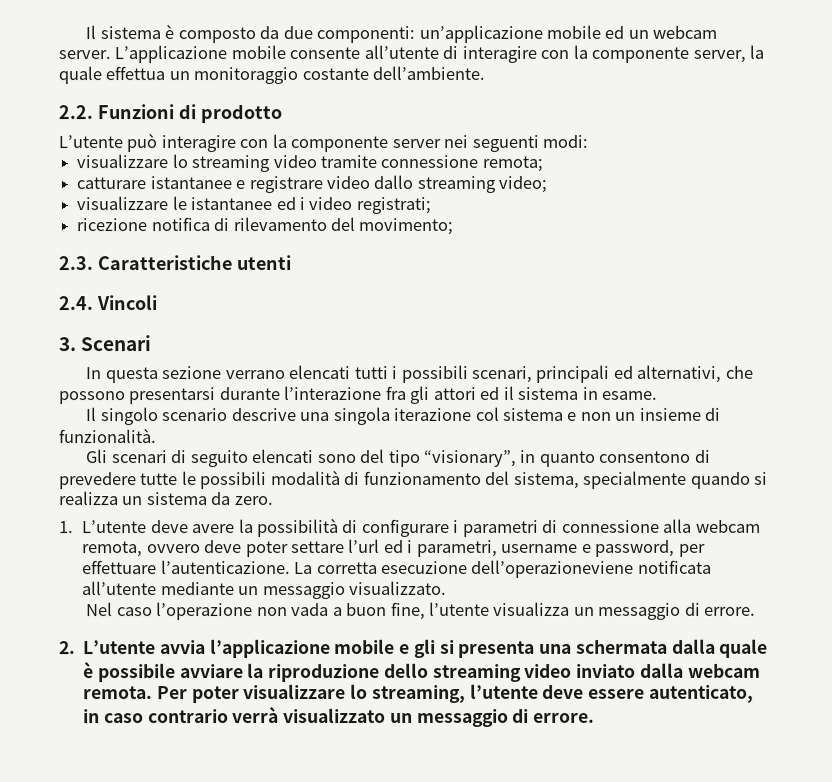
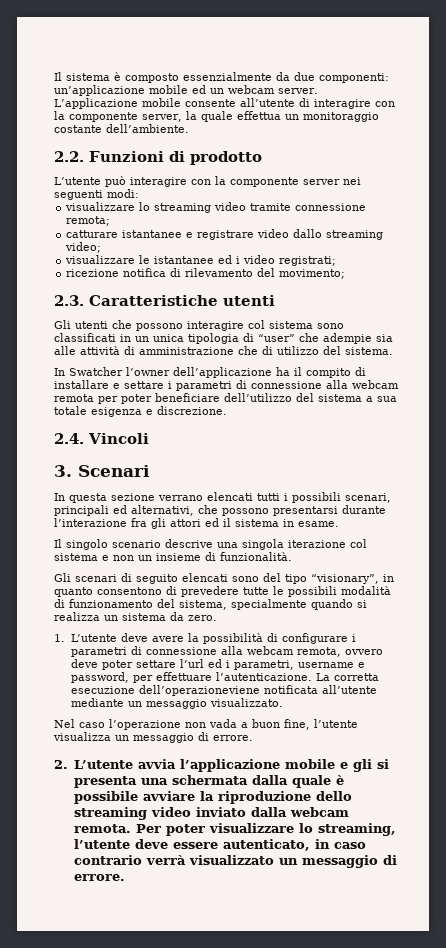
- Il sistema è composto da due componenti: un’applicazione mobile ed un webcam server.
+ Il sistema è composto essenzialmente da due componenti: un’applicazione mobile ed un webcam server.
+ Gli utenti che possono interagire col sistema sono classificati in un unica tipologia di “user” che adempie sia alle attività di amministrazione che di utilizzo del sistema.
+ In Swatcher l’owner dell’applicazione ha il compito di installare e settare i parametri di connessione alla webcam remota per poter beneficiare dell’utilizzo del sistema a sua totale esigenza e discrezione.

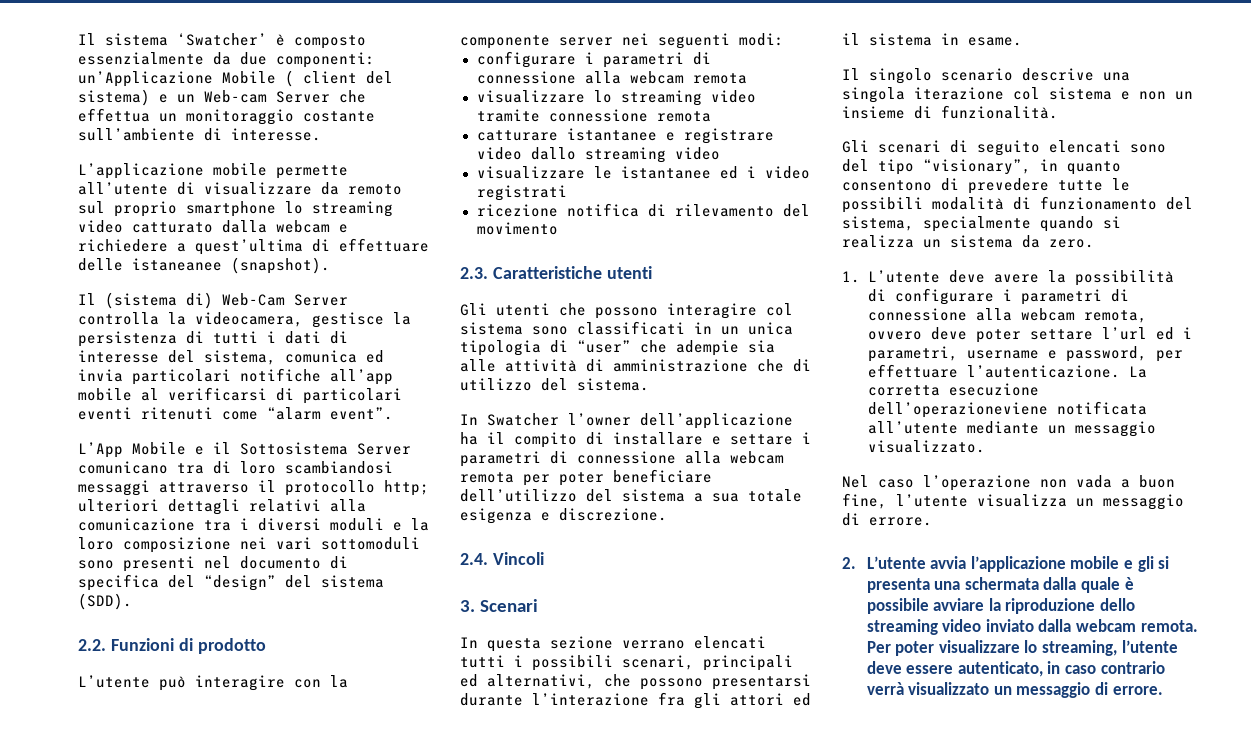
- Il sistema è composto essenzialmente da due componenti: un’applicazione mobile ed un webcam server. L’applicazione mobile consente all’utente di interagire con la componente server, la quale effettua un monitoraggio costante dell’ambiente.
+ Il sistema ‘Swatcher’ è composto essenzialmente da due componenti: un’Applicazione Mobile ( client del sistema) e un Web-cam Server che effettua un monitoraggio costante sull’ambiente di interesse.
+ L’applicazione mobile permette all’utente di visualizzare da remoto sul proprio smartphone lo streaming video catturato dalla webcam e richiedere a quest’ultima di effettuare delle istaneanee (snapshot).
+ Il (sistema di) Web-Cam Server controlla la videocamera, gestisce la persistenza di tutti i dati di interesse del sistema, comunica ed invia particolari notifiche all’app mobile al verificarsi di particolari eventi ritenuti come “alarm event”.
+ L’App Mobile e il Sottosistema Server comunicano tra di loro scambiandosi messaggi attraverso il protocollo http; ulteriori dettagli relativi alla comunicazione tra i diversi moduli e la loro composizione nei vari sottomoduli sono presenti nel documento di specifica del “design” del sistema (SDD).
+ configurare i parametri di connessione alla webcam remota
- visualizzare lo streaming video tramite connessione remota;
+ visualizzare lo streaming video tramite connessione remota
- catturare istantanee e registrare video dallo streaming video;
+ catturare istantanee e registrare video dallo streaming video
- visualizzare le istantanee ed i video registrati;
+ visualizzare le istantanee ed i video registrati
- ricezione notifica di rilevamento del movimento;
+ ricezione notifica di rilevamento del movimento

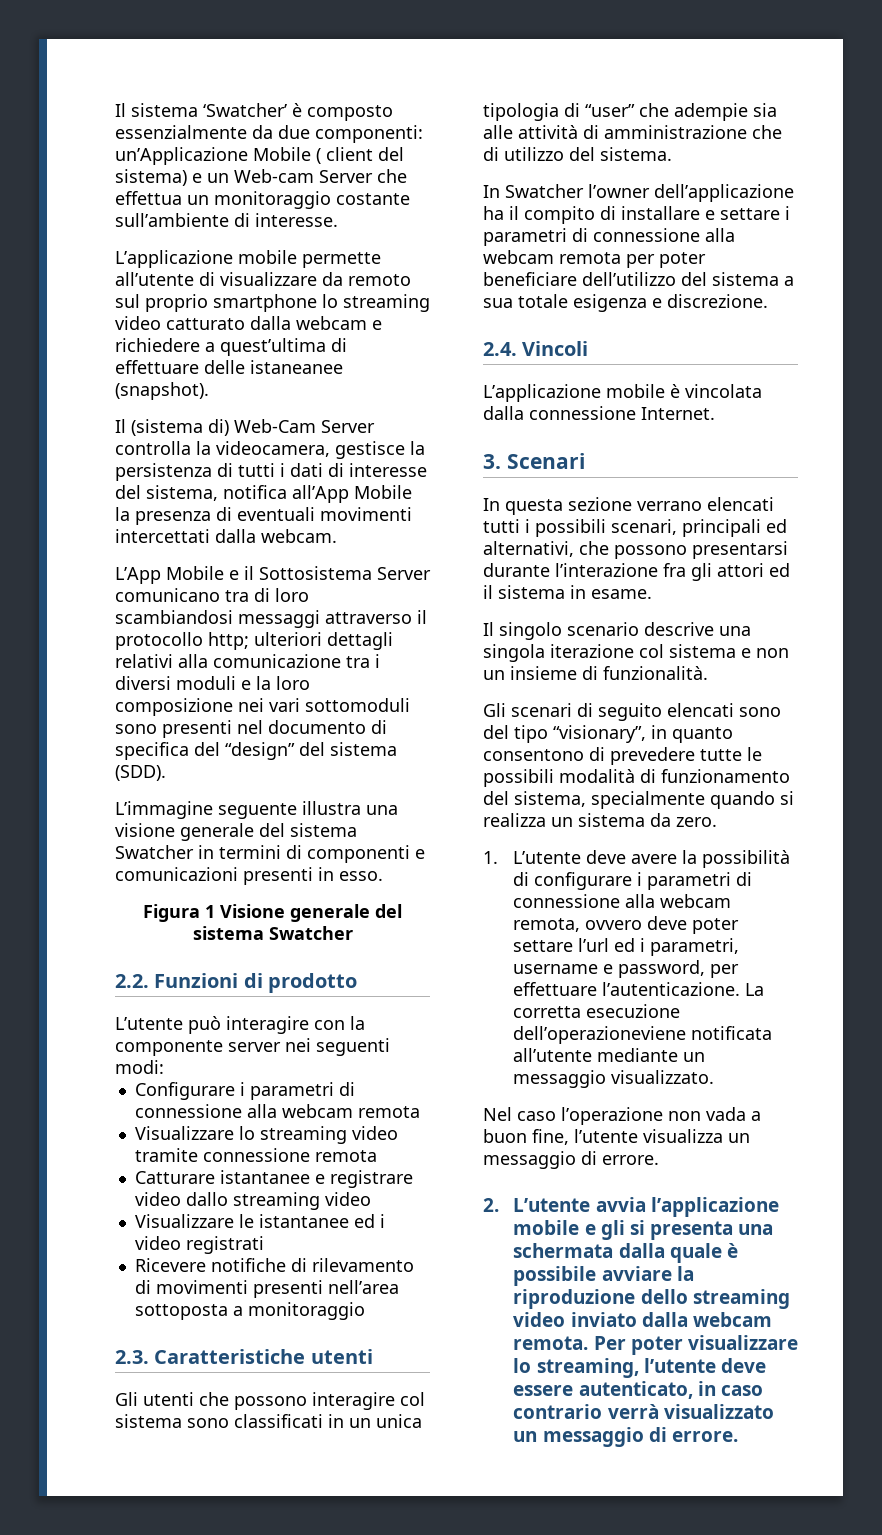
- Il (sistema di) Web-Cam Server controlla la videocamera, gestisce la persistenza di tutti i dati di interesse del sistema, comunica ed invia particolari notifiche all’app mobile al verificarsi di particolari eventi ritenuti come “alarm event”.
+ Il (sistema di) Web-Cam Server controlla la videocamera, gestisce la persistenza di tutti i dati di interesse del sistema, notifica all’App Mobile la presenza di eventuali movimenti intercettati dalla webcam.
+ L’immagine seguente illustra una visione generale del sistema Swatcher in termini di componenti e comunicazioni presenti in esso.
+ Figura 1 Visione generale del sistema Swatcher
- configurare i parametri di connessione alla webcam remota
+ Configurare i parametri di connessione alla webcam remota
- visualizzare lo streaming video tramite connessione remota
+ Visualizzare lo streaming video tramite connessione remota
- catturare istantanee e registrare video dallo streaming video
+ Catturare istantanee e registrare video dallo streaming video
- visualizzare le istantanee ed i video registrati
+ Visualizzare le istantanee ed i video registrati
- ricezione notifica di rilevamento del movimento
+ Ricevere notifiche di rilevamento di movimenti presenti nell’area sottoposta a monitoraggio
+ L’applicazione mobile è vincolata dalla connessione Internet.

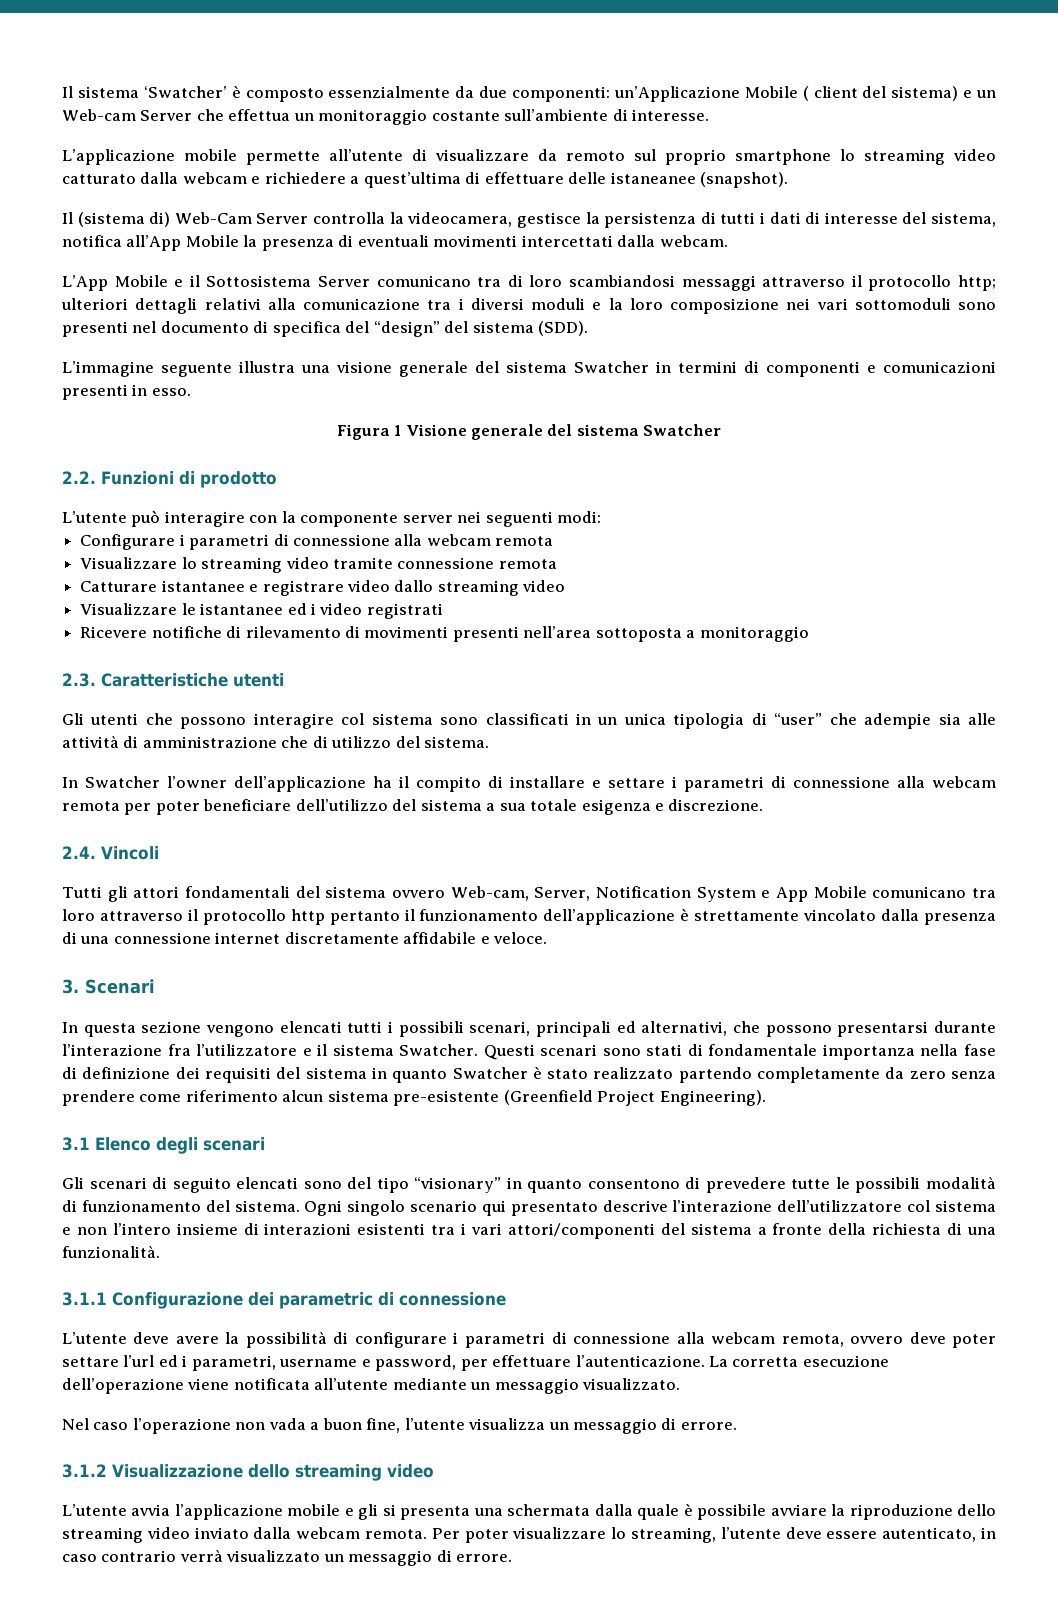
- L’applicazione mobile è vincolata dalla connessione Internet.
+ Tutti gli attori fondamentali del sistema ovvero Web-cam, Server, Notification System e App Mobile comunicano tra loro attraverso il protocollo http pertanto il funzionamento dell’applicazione è strettamente vincolato dalla presenza di una connessione internet discretamente affidabile e veloce.
- In questa sezione verrano elencati tutti i possibili scenari, principali ed alternativi, che possono presentarsi durante l’interazione fra gli attori ed il sistema in esame.
- Il singolo scenario descrive una singola iterazione col sistema e non un insieme di funzionalità.
+ In questa sezione vengono elencati tutti i possibili scenari, principali ed alternativi, che possono presentarsi durante l’interazione fra l’utilizzatore e il sistema Swatcher. Questi scenari sono stati di fondamentale importanza nella fase di definizione dei requisiti del sistema in quanto Swatcher è stato realizzato partendo completamente da zero senza prendere come riferimento alcun sistema pre-esistente (Greenfield Project Engineering).
+ 3.1 Elenco degli scenari
- Gli scenari di seguito elencati sono del tipo “visionary”, in quanto consentono di prevedere tutte le possibili modalità di funzionamento del sistema, specialmente quando si realizza un sistema da zero.
- 1. L’utente deve avere la possibilità di configurare i parametri di connessione alla webcam remota, ovvero deve poter settare l’url ed i parametri, username e password, per effettuare l’autenticazione.
+ Gli scenari di seguito elencati sono del tipo “visionary” in quanto consentono di prevedere tutte le possibili modalità di funzionamento del sistema. Ogni singolo scenario qui presentato descrive l’interazione dell’utilizzatore col sistema e non l’intero insieme di interazioni esistenti tra i vari attori/componenti del sistema a fronte della richiesta di una funzionalità.
+ 3.1.1 Configurazione dei parametric di connessione
+ L’utente deve avere la possibilità di configurare i parametri di connessione alla webcam remota, ovvero deve poter settare l’url ed i parametri, username e password, per effettuare l’autenticazione.
- La corretta esecuzione dell’operazioneviene notificata all’utente mediante un messaggio visualizzato.
+ La corretta esecuzione dell’operazione viene notificata all’utente mediante un messaggio visualizzato.
- 2. L’utente avvia l’applicazione mobile e gli si presenta una schermata dalla quale è possibile avviare la riproduzione dello streaming video inviato dalla webcam remota.
+ 3.1.2 Visualizzazione dello streaming video
+ L’utente avvia l’applicazione mobile e gli si presenta una schermata dalla quale è possibile avviare la riproduzione dello streaming video inviato dalla webcam remota.

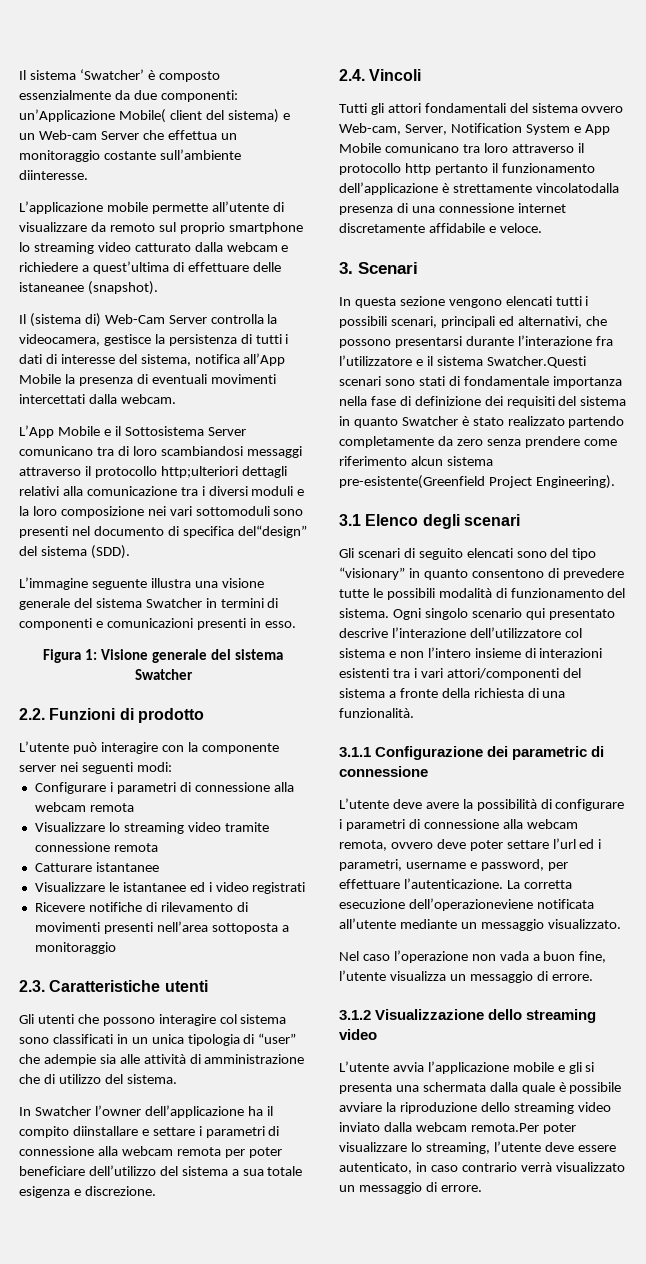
- Il sistema ‘Swatcher’ è composto essenzialmente da due componenti: un’Applicazione Mobile ( client del sistema) e un Web-cam Server che effettua un monitoraggio costante sull’ambiente di interesse.
+ Il sistema ‘Swatcher’ è composto essenzialmente da due componenti: un’Applicazione Mobile( client del sistema) e un Web-cam Server che effettua un monitoraggio costante sull’ambiente diinteresse.
- L’App Mobile e il Sottosistema Server comunicano tra di loro scambiandosi messaggi attraverso il protocollo http; ulteriori dettagli relativi alla comunicazione tra i diversi moduli e la loro composizione nei vari sottomoduli sono presenti nel documento di specifica del “design” del sistema (SDD).
+ L’App Mobile e il Sottosistema Server comunicano tra di loro scambiandosi messaggi attraverso il protocollo http;ulteriori dettagli relativi alla comunicazione tra i diversi moduli e la loro composizione nei vari sottomoduli sono presenti nel documento di specifica del“design” del sistema (SDD).
- Figura 1 Visione generale del sistema Swatcher
+ Figura 1: Visione generale del sistema Swatcher
- Catturare istantanee e registrare video dallo streaming video
+ Catturare istantanee
- In Swatcher l’owner dell’applicazione ha il compito di installare e settare i parametri di connessione alla webcam remota per poter beneficiare dell’utilizzo del sistema a sua totale esigenza e discrezione.
+ In Swatcher l’owner dell’applicazione ha il compito diinstallare e settare i parametri di connessione alla webcam remota per poter beneficiare dell’utilizzo del sistema a sua totale esigenza e discrezione.
- Tutti gli attori fondamentali del sistema ovvero Web-cam, Server, Notification System e App Mobile comunicano tra loro attraverso il protocollo http pertanto il funzionamento dell’applicazione è strettamente vincolato dalla presenza di una connessione internet discretamente affidabile e veloce.
+ Tutti gli attori fondamentali del sistema ovvero Web-cam, Server, Notification System e App Mobile comunicano tra loro attraverso il protocollo http pertanto il funzionamento dell’applicazione è strettamente vincolatodalla presenza di una connessione internet discretamente affidabile e veloce.
- In questa sezione vengono elencati tutti i possibili scenari, principali ed alternativi, che possono presentarsi durante l’interazione fra l’utilizzatore e il sistema Swatcher. Questi scenari sono stati di fondamentale importanza nella fase di definizione dei requisiti del sistema in quanto Swatcher è stato realizzato partendo completamente da zero senza prendere come riferimento alcun sistema pre-esistente (Greenfield Project Engineering).
+ In questa sezione vengono elencati tutti i possibili scenari, principali ed alternativi, che possono presentarsi durante l’interazione fra l’utilizzatore e il sistema Swatcher.Questi scenari sono stati di fondamentale importanza nella fase di definizione dei requisiti del sistema in quanto Swatcher è stato realizzato partendo completamente da zero senza prendere come riferimento alcun sistema pre-esistente(Greenfield Project Engineering).
- La corretta esecuzione dell’operazione viene notificata all’utente mediante un messaggio visualizzato.
+ La corretta esecuzione dell’operazioneviene notificata all’utente mediante un messaggio visualizzato.
- L’utente avvia l’applicazione mobile e gli si presenta una schermata dalla quale è possibile avviare la riproduzione dello streaming video inviato dalla webcam remota. Per poter visualizzare lo streaming, l’utente deve essere autenticato, in caso contrario verrà visualizzato un messaggio di errore.
+ L’utente avvia l’applicazione mobile e gli si presenta una schermata dalla quale è possibile avviare la riproduzione dello streaming video inviato dalla webcam remota.Per poter visualizzare lo streaming, l’utente deve essere autenticato, in caso contrario verrà visualizzato un messaggio di errore.

